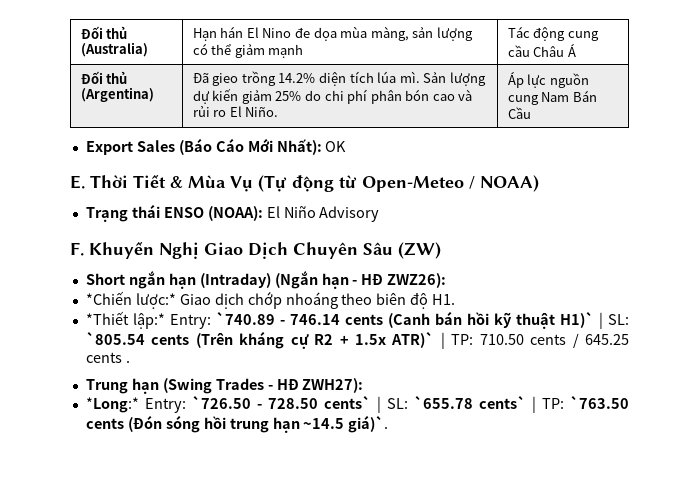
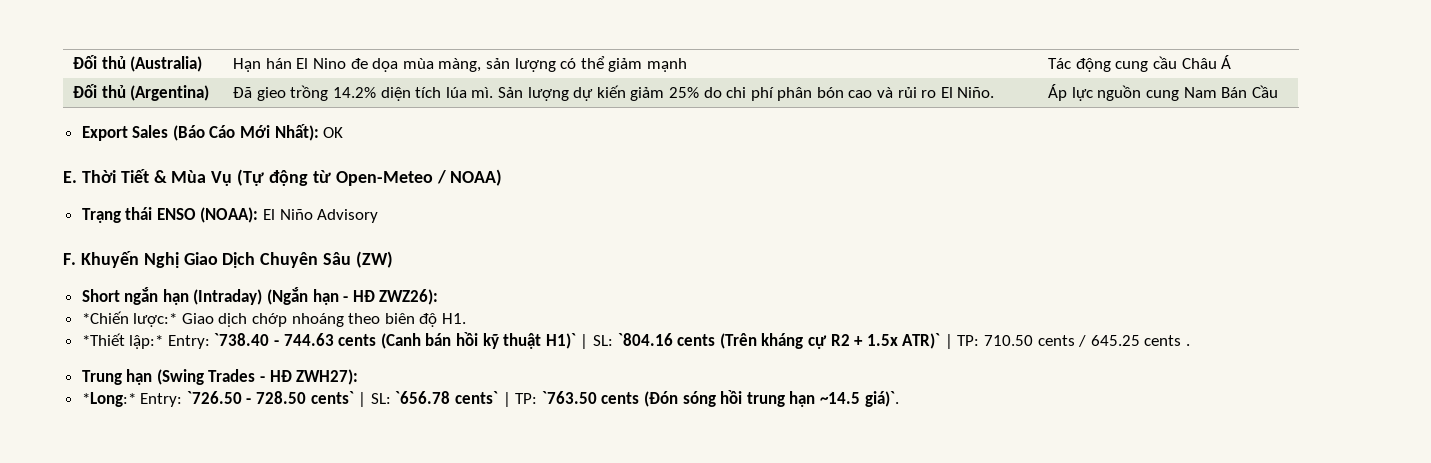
- *Thiết lập:* Entry: `740.89 - 746.14 cents (Canh bán hồi kỹ thuật H1)` | SL: `805.54 cents (Trên kháng cự R2 + 1.5x ATR)` | TP: 710.50 cents / 645.25 cents .
+ *Thiết lập:* Entry: `738.40 - 744.63 cents (Canh bán hồi kỹ thuật H1)` | SL: `804.16 cents (Trên kháng cự R2 + 1.5x ATR)` | TP: 710.50 cents / 645.25 cents .
- *Long:* Entry: `726.50 - 728.50 cents` | SL: `655.78 cents` | TP: `763.50 cents (Đón sóng hồi trung hạn ~14.5 giá)`.
+ *Long:* Entry: `726.50 - 728.50 cents` | SL: `656.78 cents` | TP: `763.50 cents (Đón sóng hồi trung hạn ~14.5 giá)`.

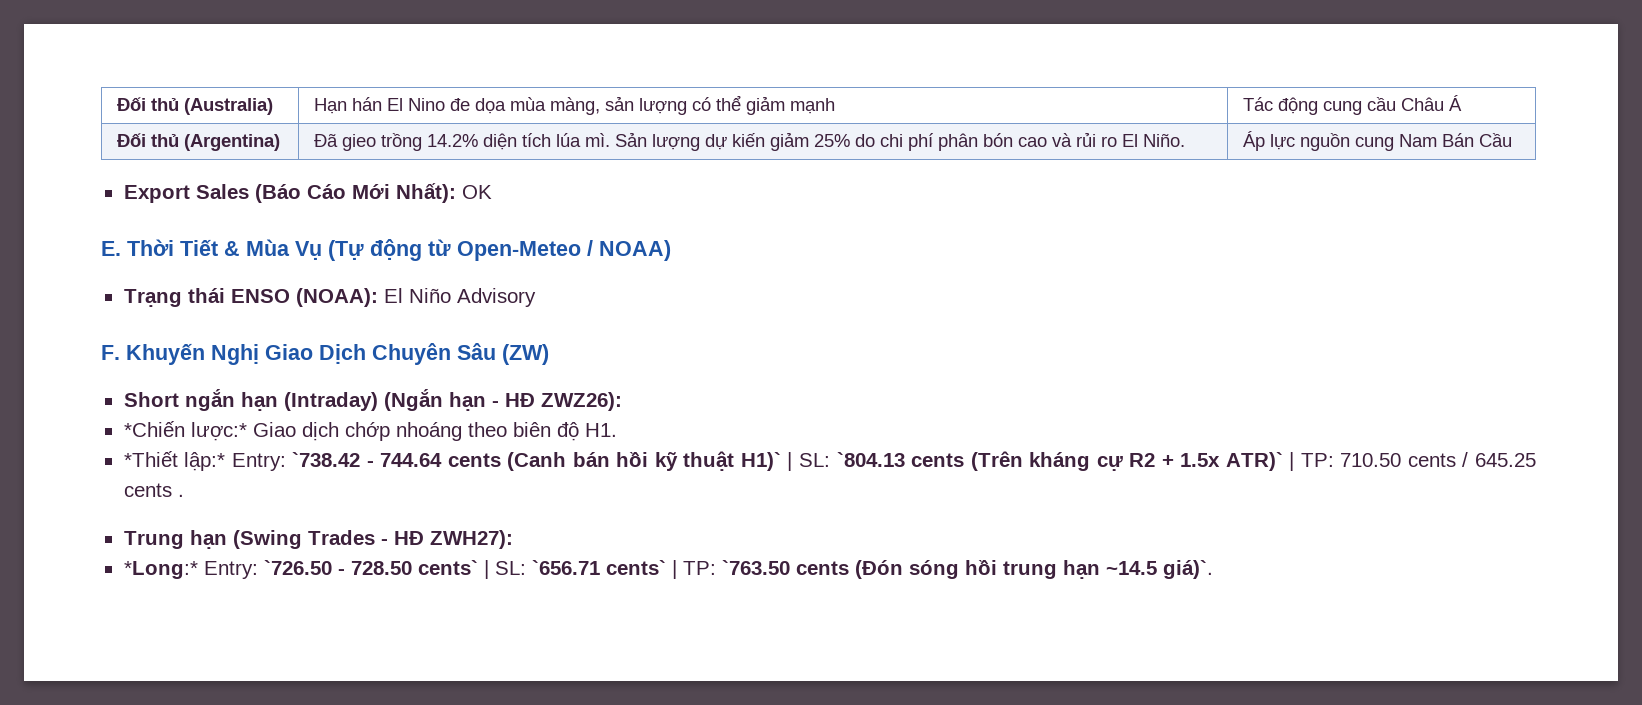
- *Thiết lập:* Entry: `738.40 - 744.63 cents (Canh bán hồi kỹ thuật H1)` | SL: `804.16 cents (Trên kháng cự R2 + 1.5x ATR)` | TP: 710.50 cents / 645.25 cents .
+ *Thiết lập:* Entry: `738.42 - 744.64 cents (Canh bán hồi kỹ thuật H1)` | SL: `804.13 cents (Trên kháng cự R2 + 1.5x ATR)` | TP: 710.50 cents / 645.25 cents .
- *Long:* Entry: `726.50 - 728.50 cents` | SL: `656.78 cents` | TP: `763.50 cents (Đón sóng hồi trung hạn ~14.5 giá)`.
+ *Long:* Entry: `726.50 - 728.50 cents` | SL: `656.71 cents` | TP: `763.50 cents (Đón sóng hồi trung hạn ~14.5 giá)`.

